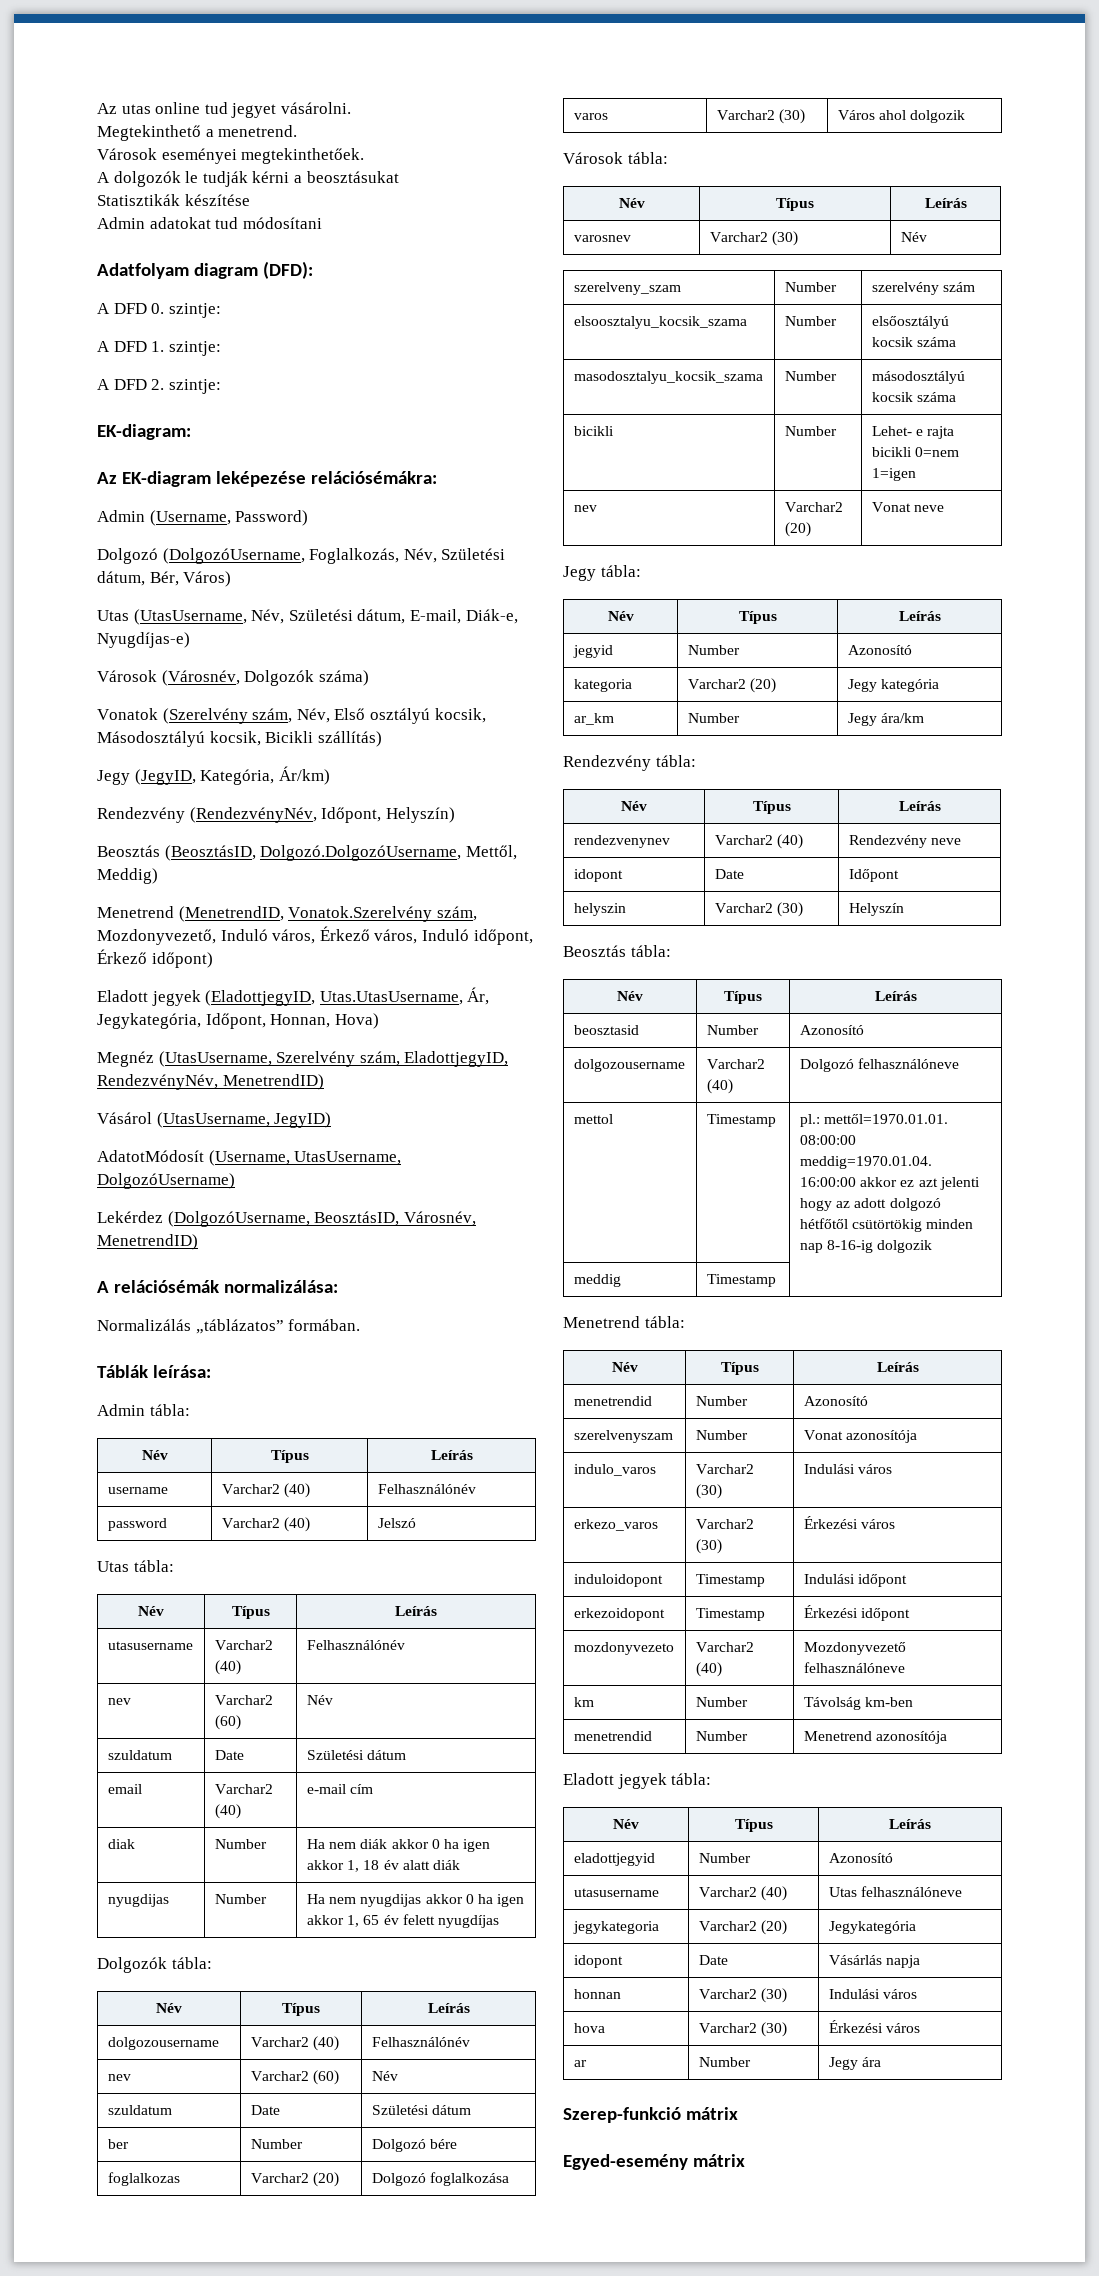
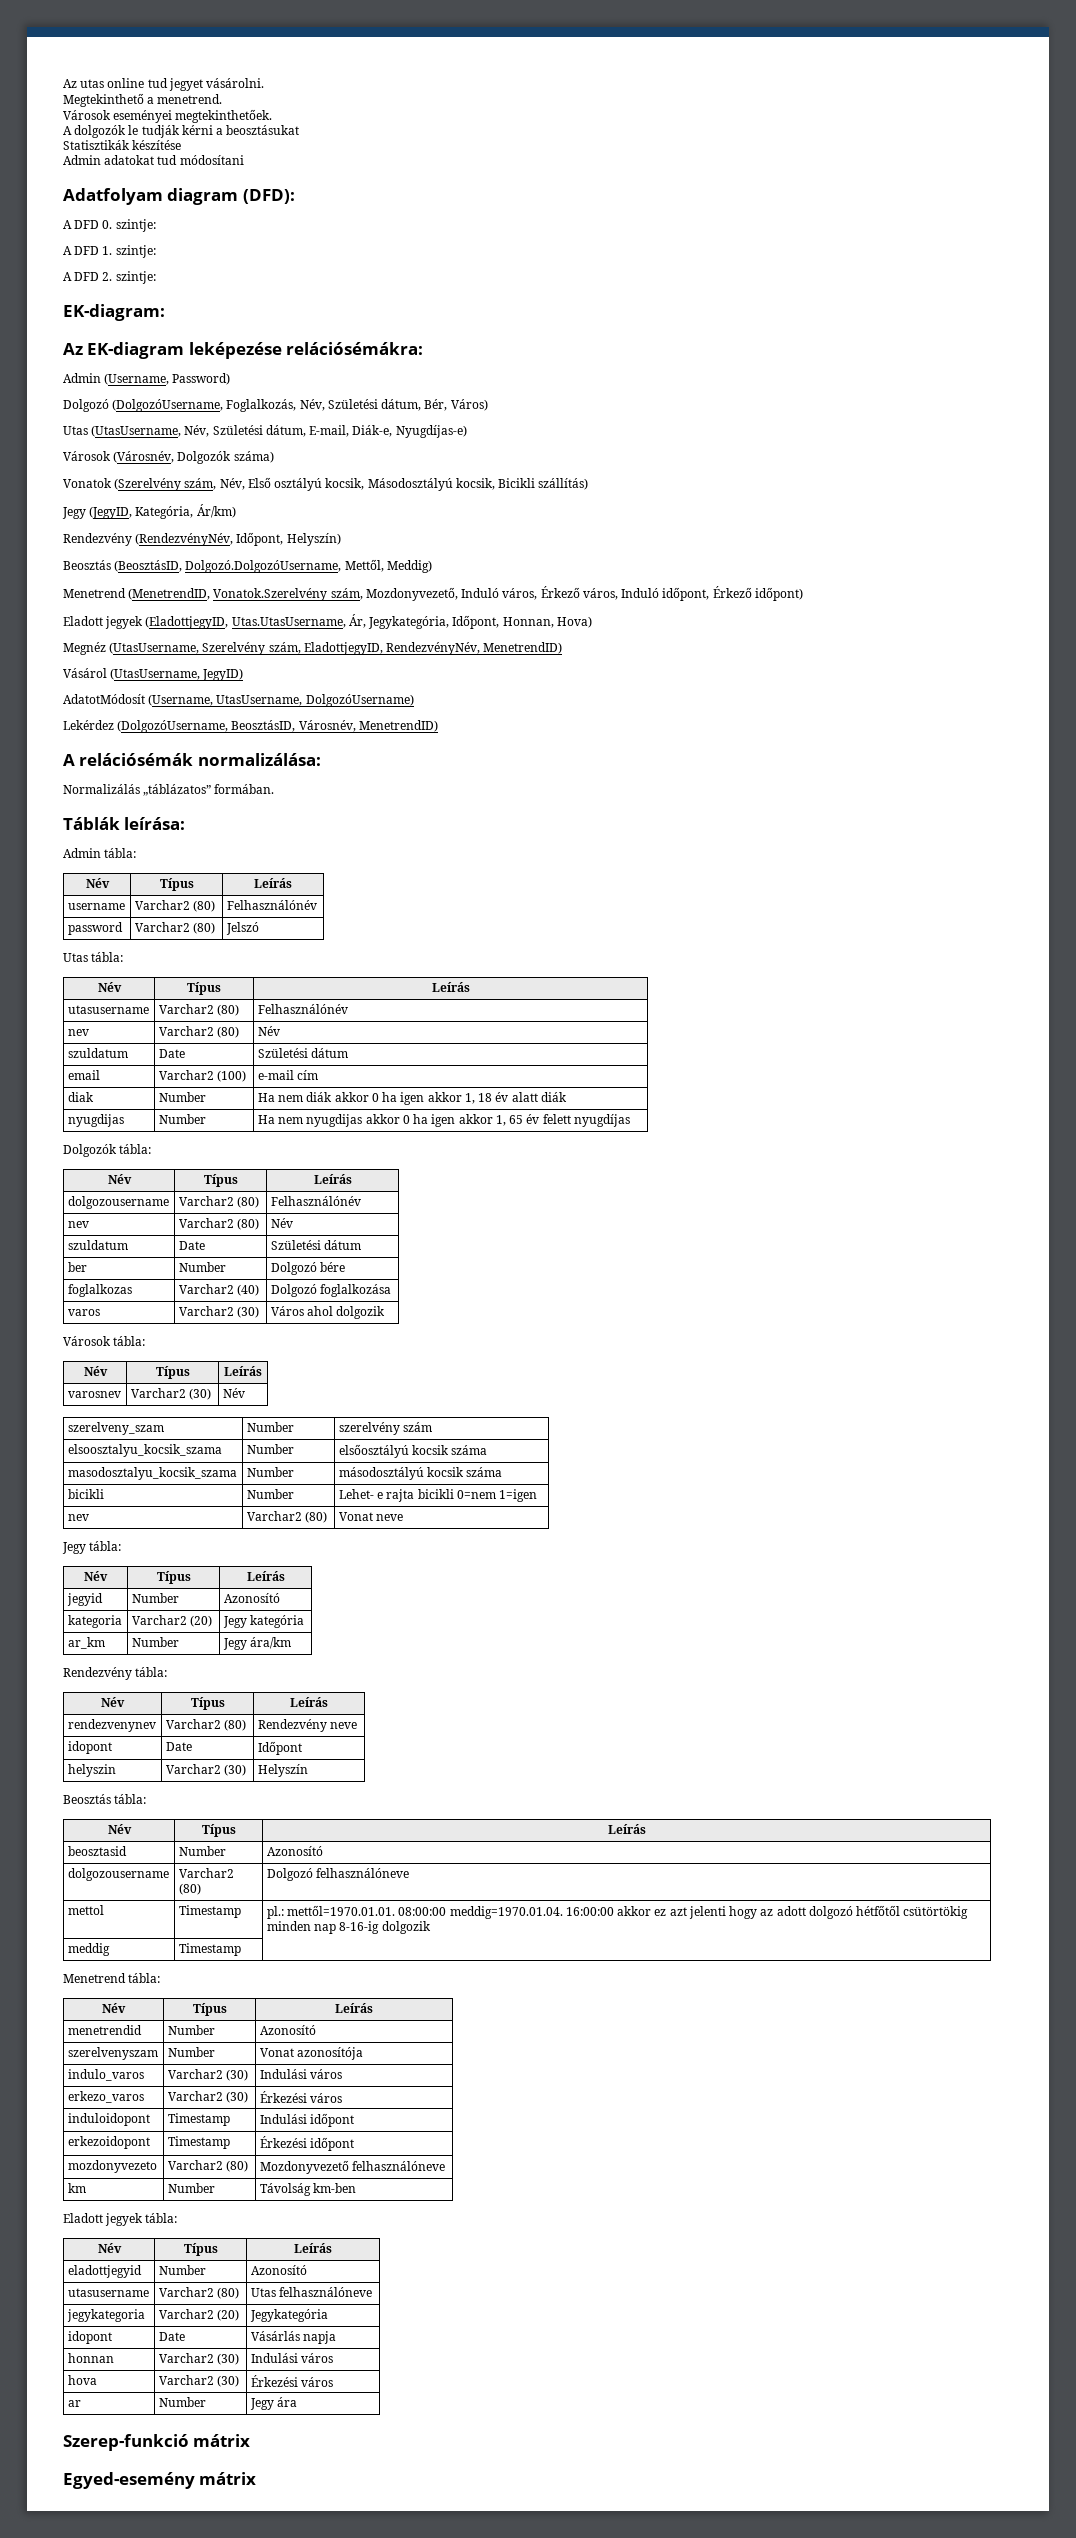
- username | Varchar2 (40) | Felhasználónév
+ username | Varchar2 (80) | Felhasználónév
- password | Varchar2 (40) | Jelszó
+ password | Varchar2 (80) | Jelszó
- utasusername | Varchar2 (40) | Felhasználónév
- nev | Varchar2 (60) | Név
+ utasusername | Varchar2 (80) | Felhasználónév
+ nev | Varchar2 (80) | Név
- email | Varchar2 (40) | e-mail cím
+ email | Varchar2 (100) | e-mail cím
- dolgozousername | Varchar2 (40) | Felhasználónév
- nev | Varchar2 (60) | Név
+ dolgozousername | Varchar2 (80) | Felhasználónév
+ nev | Varchar2 (80) | Név
- foglalkozas | Varchar2 (20) | Dolgozó foglalkozása
+ foglalkozas | Varchar2 (40) | Dolgozó foglalkozása
- nev | Varchar2 (20) | Vonat neve
+ nev | Varchar2 (80) | Vonat neve
- rendezvenynev | Varchar2 (40) | Rendezvény neve
+ rendezvenynev | Varchar2 (80) | Rendezvény neve
- dolgozousername | Varchar2 (40) | Dolgozó felhasználóneve
+ dolgozousername | Varchar2 (80) | Dolgozó felhasználóneve
- mozdonyvezeto | Varchar2 (40) | Mozdonyvezető felhasználóneve
+ mozdonyvezeto | Varchar2 (80) | Mozdonyvezető felhasználóneve
- menetrendid | Number | Menetrend azonosítója
- utasusername | Varchar2 (40) | Utas felhasználóneve
+ utasusername | Varchar2 (80) | Utas felhasználóneve

